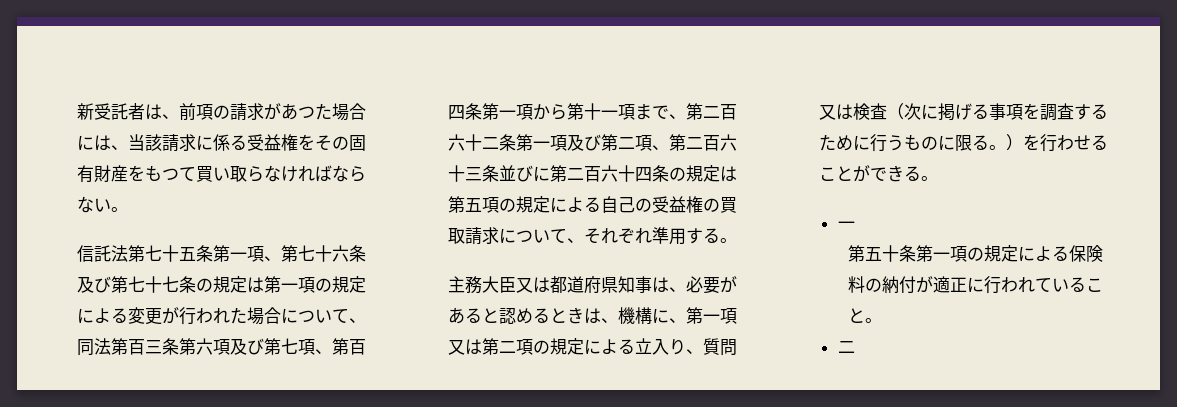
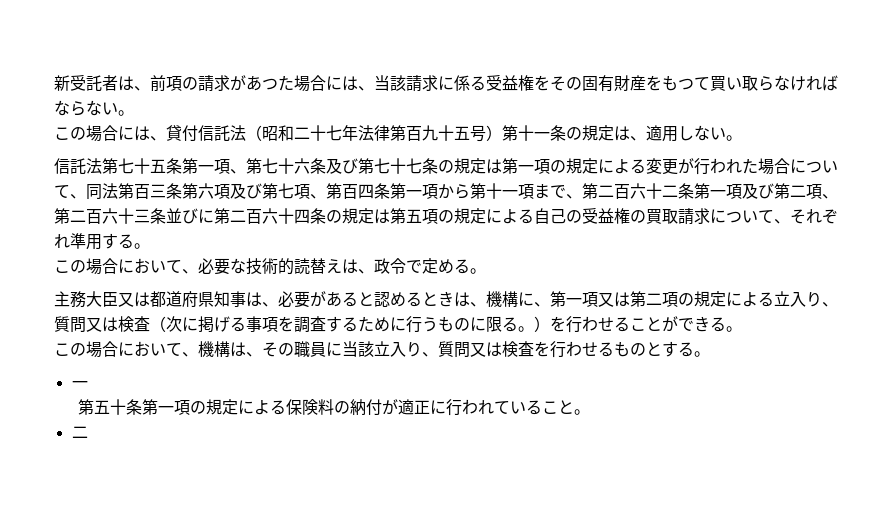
+ この場合には、貸付信託法（昭和二十七年法律第百九十五号）第十一条の規定は、適用しない。
+ この場合において、必要な技術的読替えは、政令で定める。
+ この場合において、機構は、その職員に当該立入り、質問又は検査を行わせるものとする。

